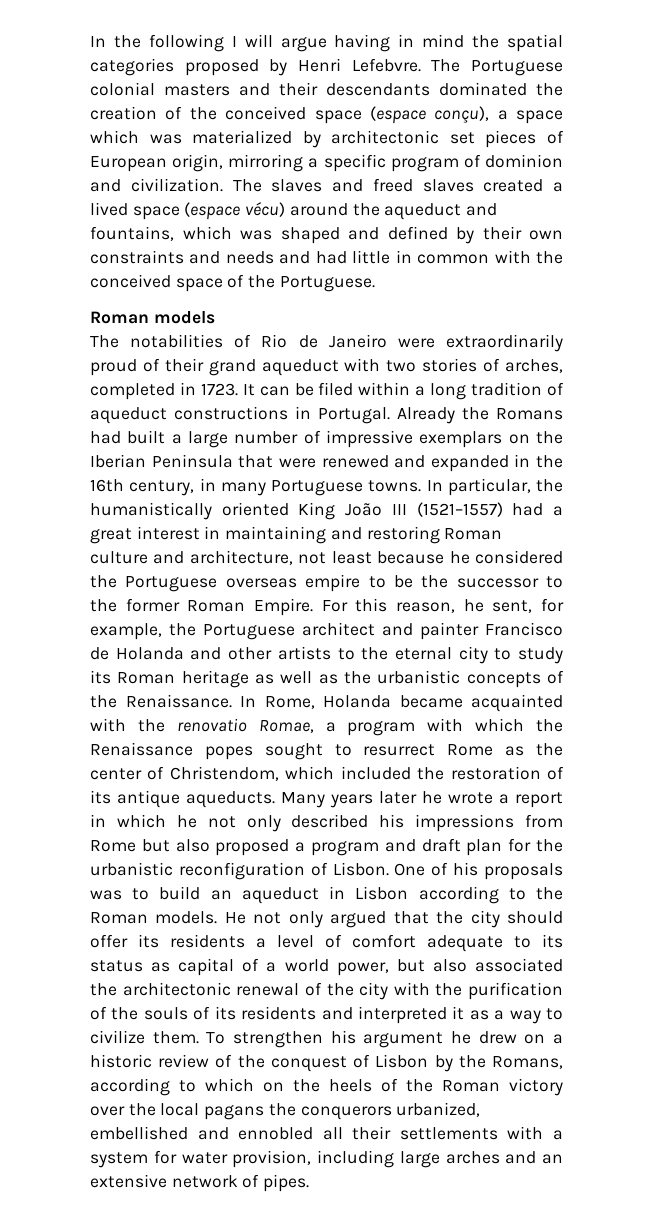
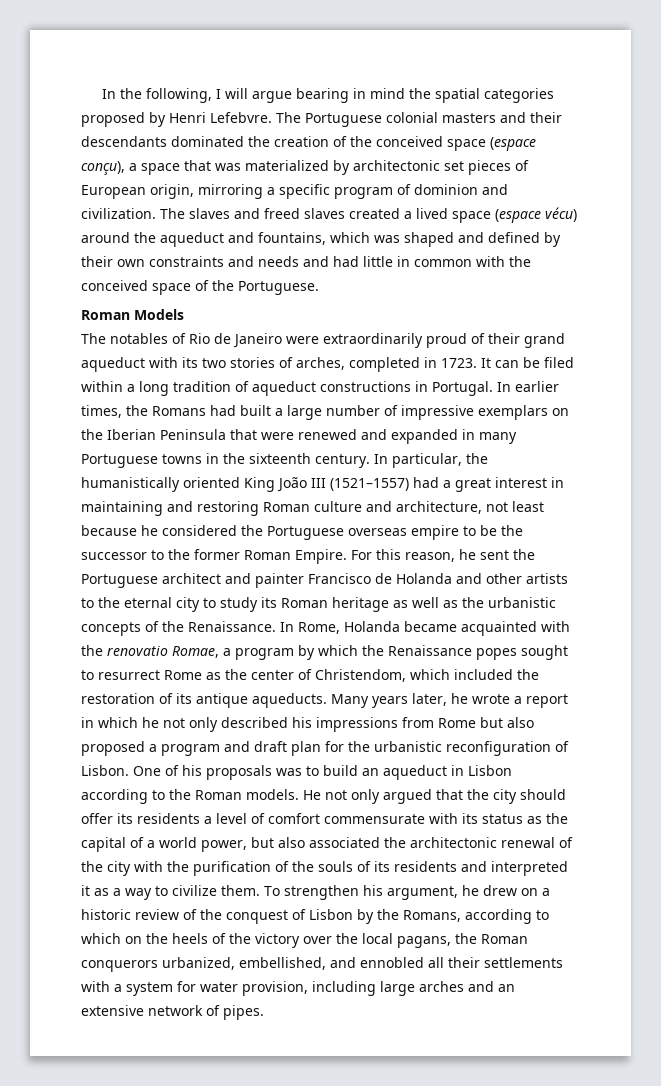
- In the following I will argue having in mind the spatial categories proposed by Henri Lefebvre.
+ In the following, I will argue bearing in mind the spatial categories proposed by Henri Lefebvre.
- The Portuguese colonial masters and their descendants dominated the creation of the conceived space (espace conçu), a space which was materialized by architectonic set pieces of European origin, mirroring a specific program of dominion and civilization.
+ The Portuguese colonial masters and their descendants dominated the creation of the conceived space (espace conçu), a space that was materialized by architectonic set pieces of European origin, mirroring a specific program of dominion and civilization.
- Roman models
- The notabilities of Rio de Janeiro were extraordinarily proud of their grand aqueduct with two stories of arches, completed in 1723.
+ Roman Models
+ The notables of Rio de Janeiro were extraordinarily proud of their grand aqueduct with its two stories of arches, completed in 1723.
- Already the Romans had built a large number of impressive exemplars on the Iberian Peninsula that were renewed and expanded in the 16th century, in many Portuguese towns.
+ In earlier times, the Romans had built a large number of impressive exemplars on the Iberian Peninsula that were renewed and expanded in many Portuguese towns in the sixteenth century.
- For this reason, he sent, for example, the Portuguese architect and painter Francisco de Holanda and other artists to the eternal city to study its Roman heritage as well as the urbanistic concepts of the Renaissance.
+ For this reason, he sent the Portuguese architect and painter Francisco de Holanda and other artists to the eternal city to study its Roman heritage as well as the urbanistic concepts of the Renaissance.
- In Rome, Holanda became acquainted with the renovatio Romae, a program with which the Renaissance popes sought to resurrect Rome as the center of Christendom, which included the restoration of its antique aqueducts.
+ In Rome, Holanda became acquainted with the renovatio Romae, a program by which the Renaissance popes sought to resurrect Rome as the center of Christendom, which included the restoration of its antique aqueducts.
- Many years later he wrote a report in which he not only described his impressions from Rome but also proposed a program and draft plan for the urbanistic reconfiguration of Lisbon.
+ Many years later, he wrote a report in which he not only described his impressions from Rome but also proposed a program and draft plan for the urbanistic reconfiguration of Lisbon.
- He not only argued that the city should offer its residents a level of comfort adequate to its status as capital of a world power, but also associated the architectonic renewal of the city with the purification of the souls of its residents and interpreted it as a way to civilize them.
+ He not only argued that the city should offer its residents a level of comfort commensurate with its status as the capital of a world power, but also associated the architectonic renewal of the city with the purification of the souls of its residents and interpreted it as a way to civilize them.
- To strengthen his argument he drew on a historic review of the conquest of Lisbon by the Romans, according to which on the heels of the Roman victory over the local pagans the conquerors urbanized, embellished and ennobled all their settlements with a system for water provision, including large arches and an extensive network of pipes.
+ To strengthen his argument, he drew on a historic review of the conquest of Lisbon by the Romans, according to which on the heels of the victory over the local pagans, the Roman conquerors urbanized, embellished, and ennobled all their settlements with a system for water provision, including large arches and an extensive network of pipes.

